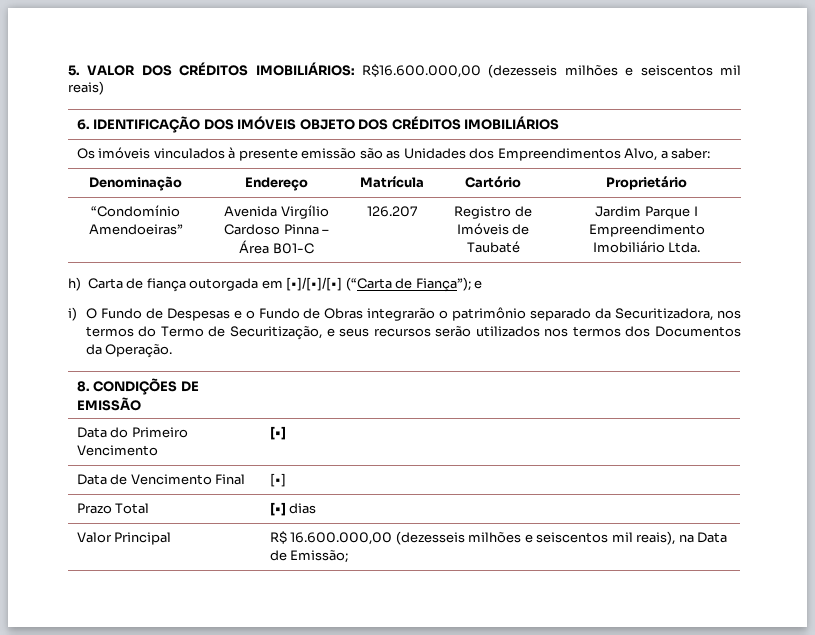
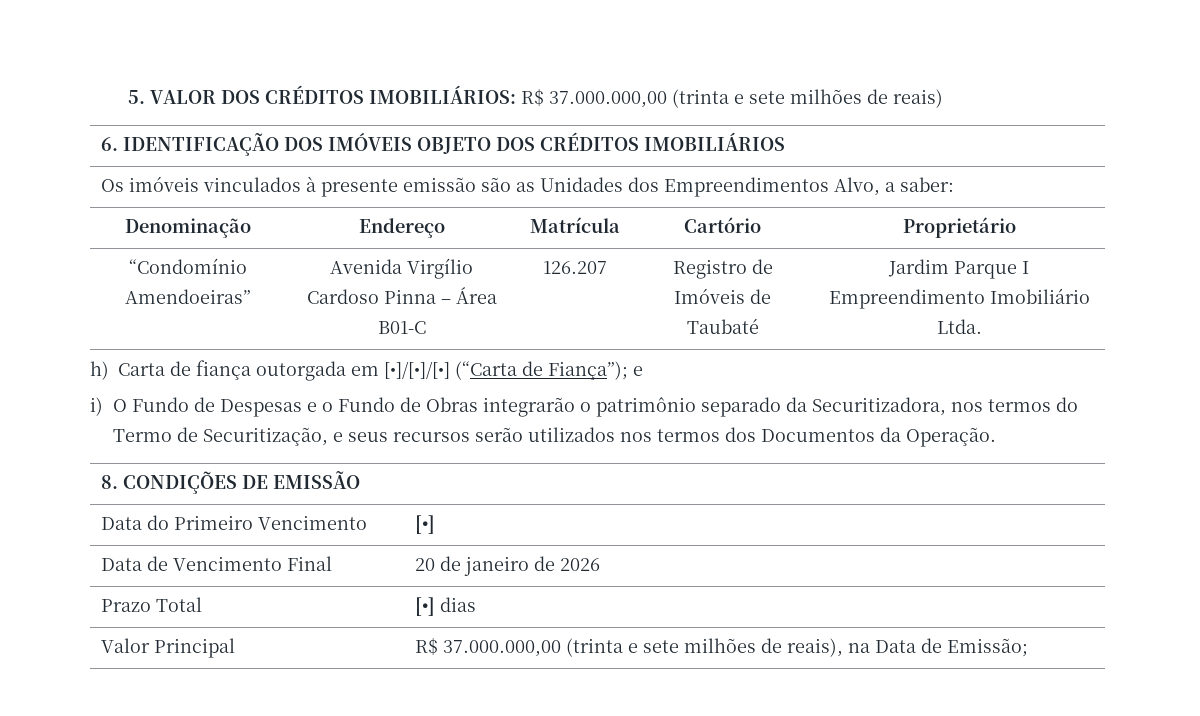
- 5. VALOR DOS CRÉDITOS IMOBILIÁRIOS: R$16.600.000,00 (dezesseis milhões e seiscentos mil reais)
+ 5. VALOR DOS CRÉDITOS IMOBILIÁRIOS: R$ 37.000.000,00 (trinta e sete milhões de reais)
- Data de Vencimento Final | [•]
+ Data de Vencimento Final | 20 de janeiro de 2026
- Valor Principal | R$ 16.600.000,00 (dezesseis milhões e seiscentos mil reais), na Data de Emissão;
+ Valor Principal | R$ 37.000.000,00 (trinta e sete milhões de reais), na Data de Emissão;

